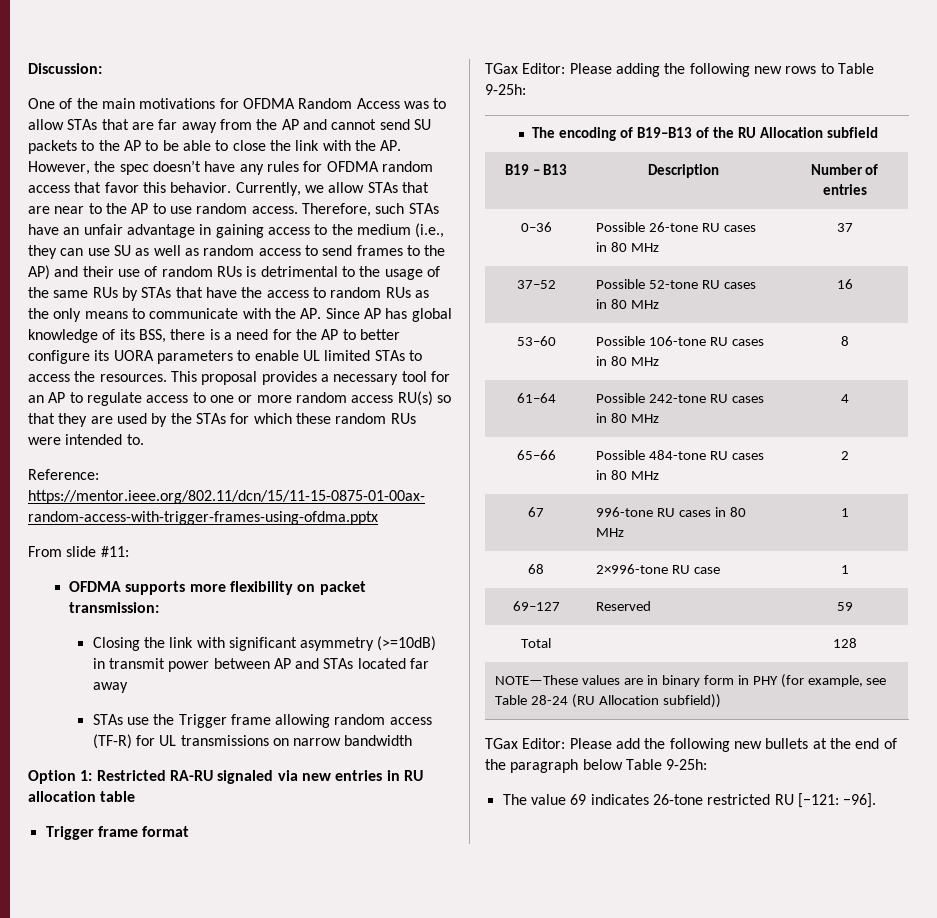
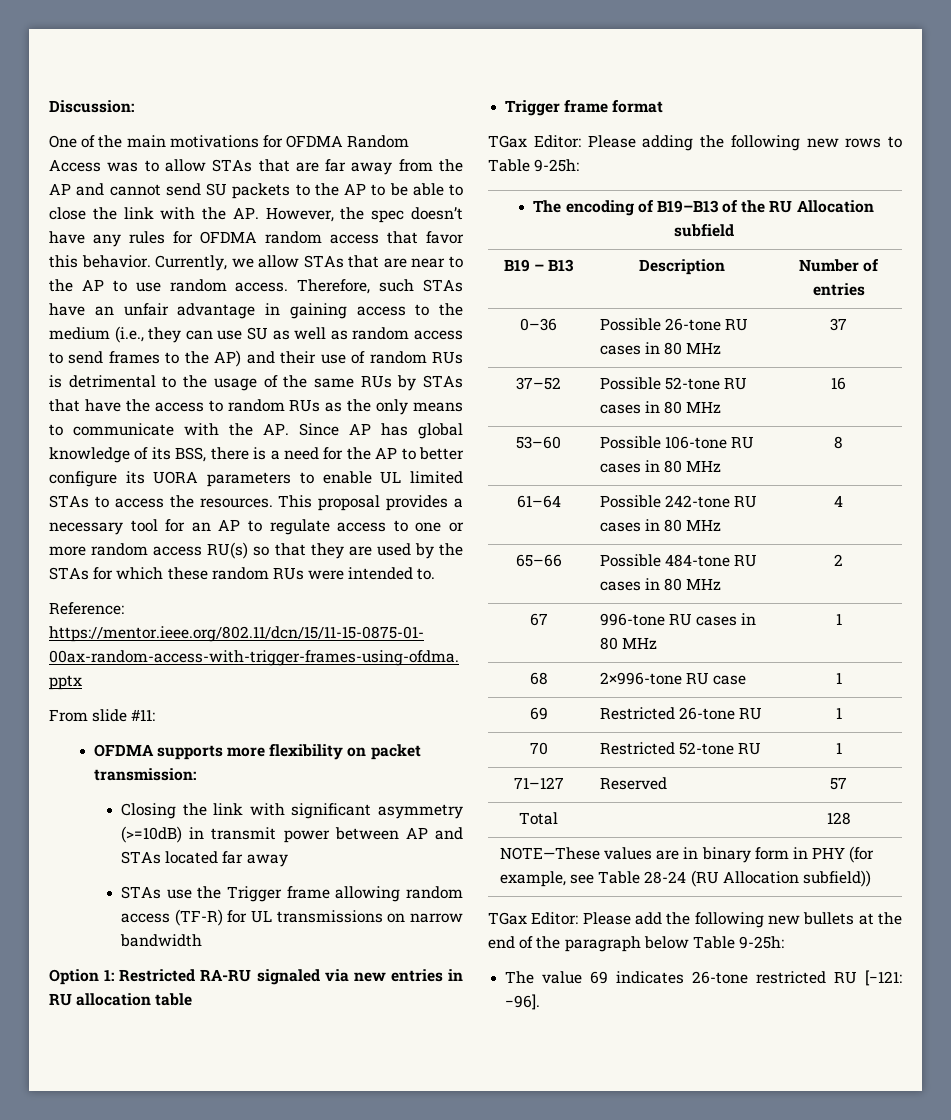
- 69–127 | Reserved | 59
+ 69 | Restricted 26-tone RU | 1
+ 70 | Restricted 52-tone RU | 1
+ 71–127 | Reserved | 57

